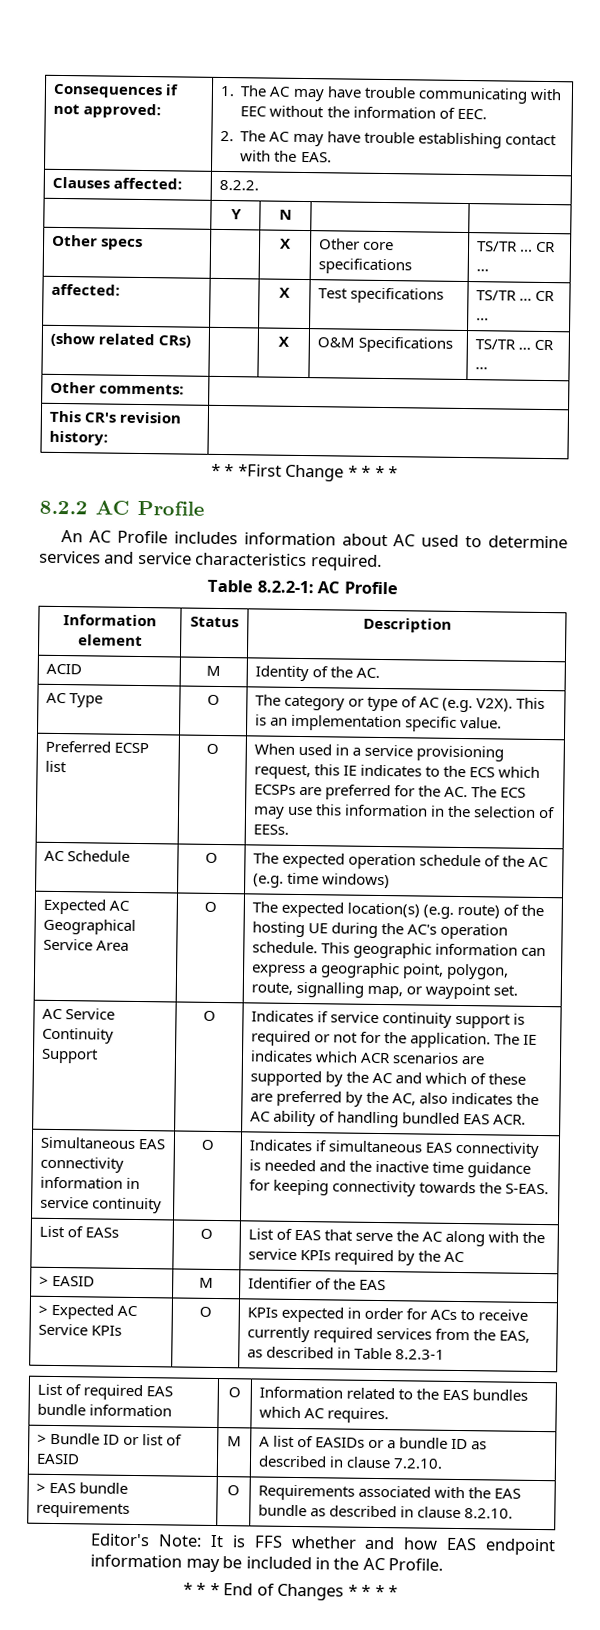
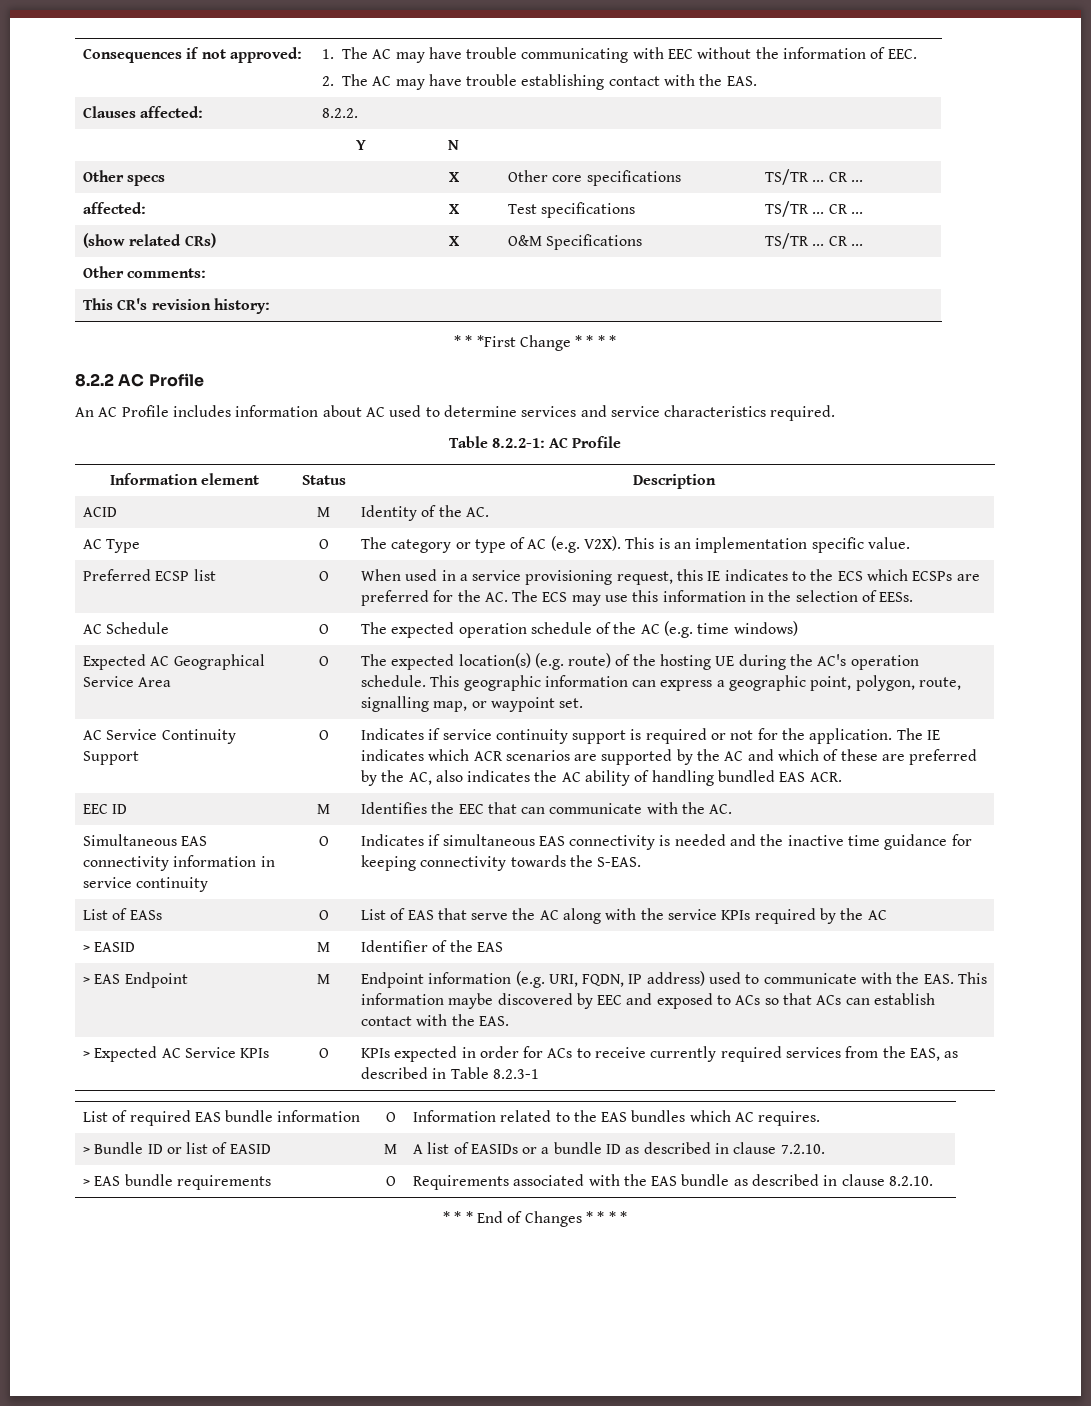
+ EEC ID | M | Identifies the EEC that can communicate with the AC.
+ > EAS Endpoint | M | Endpoint information (e.g. URI, FQDN, IP address) used to communicate with the EAS. This information maybe discovered by EEC and exposed to ACs so that ACs can establish contact with the EAS.
- Editor's Note: It is FFS whether and how EAS endpoint information may be included in the AC Profile.

